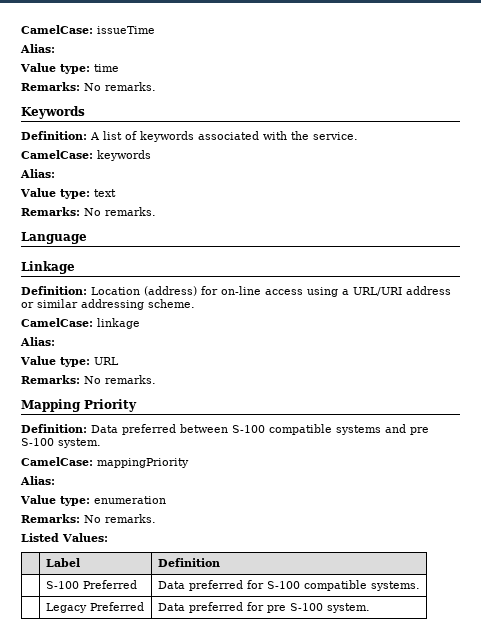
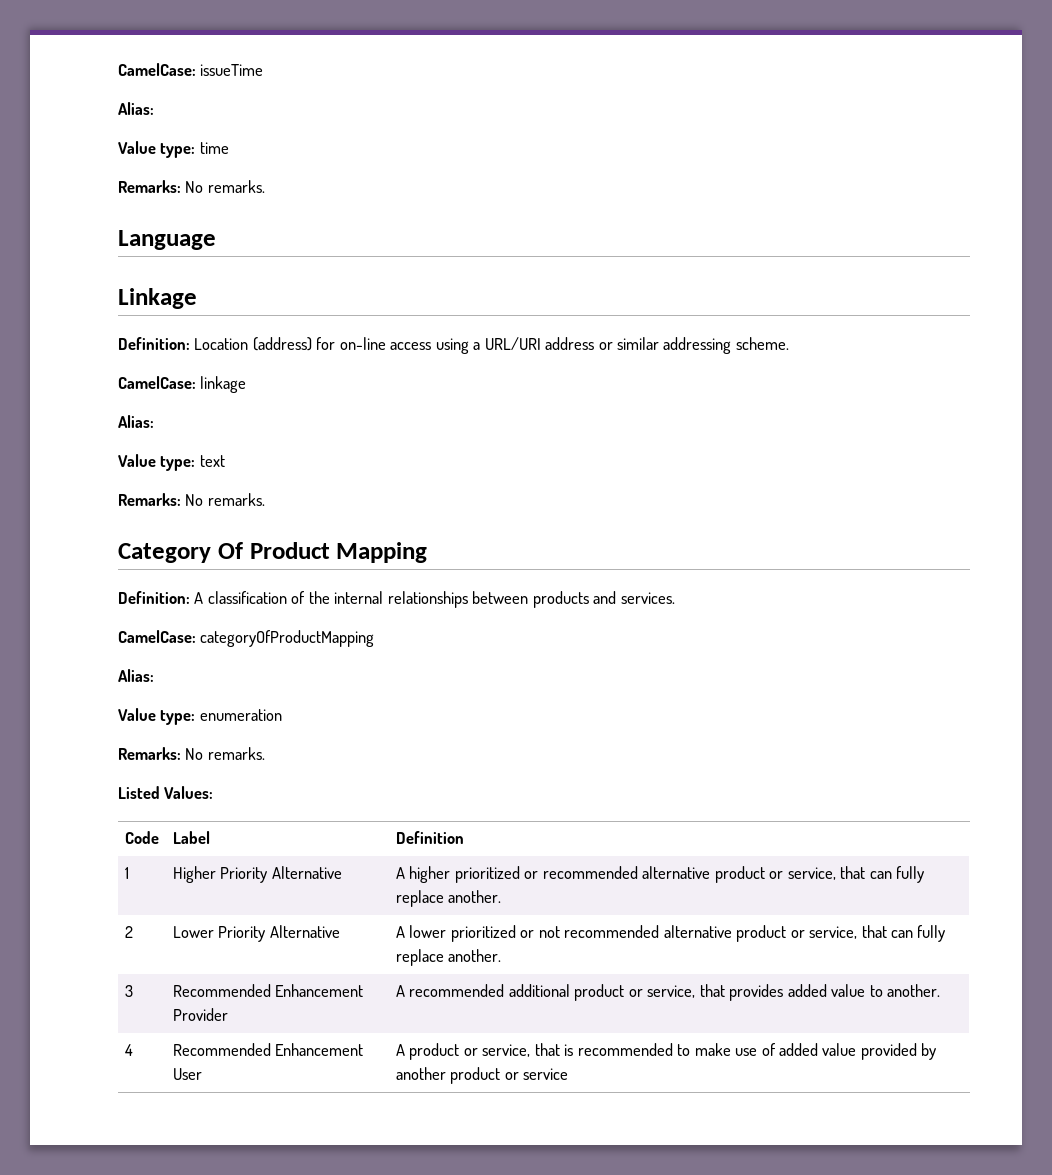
- Keywords
- Definition: A list of keywords associated with the service.
- CamelCase: keywords
- Alias:
- Value type: text
- Remarks: No remarks.
- Value type: URL
+ Value type: text
  Remarks: No remarks.
- Mapping Priority
- Definition: Data preferred between S-100 compatible systems and pre S-100 system.
- CamelCase: mappingPriority
+ Category Of Product Mapping
+ Definition: A classification of the internal relationships between products and services.
+ CamelCase: categoryOfProductMapping
- | Label | Definition
+ Code | Label | Definition
- | S-100 Preferred | Data preferred for S-100 compatible systems.
- | Legacy Preferred | Data preferred for pre S-100 system.
+ 1 | Higher Priority Alternative | A higher prioritized or recommended alternative product or service, that can fully replace another.
+ 2 | Lower Priority Alternative | A lower prioritized or not recommended alternative product or service, that can fully replace another.
+ 3 | Recommended Enhancement Provider | A recommended additional product or service, that provides added value to another.
+ 4 | Recommended Enhancement User | A product or service, that is recommended to make use of added value provided by another product or service

